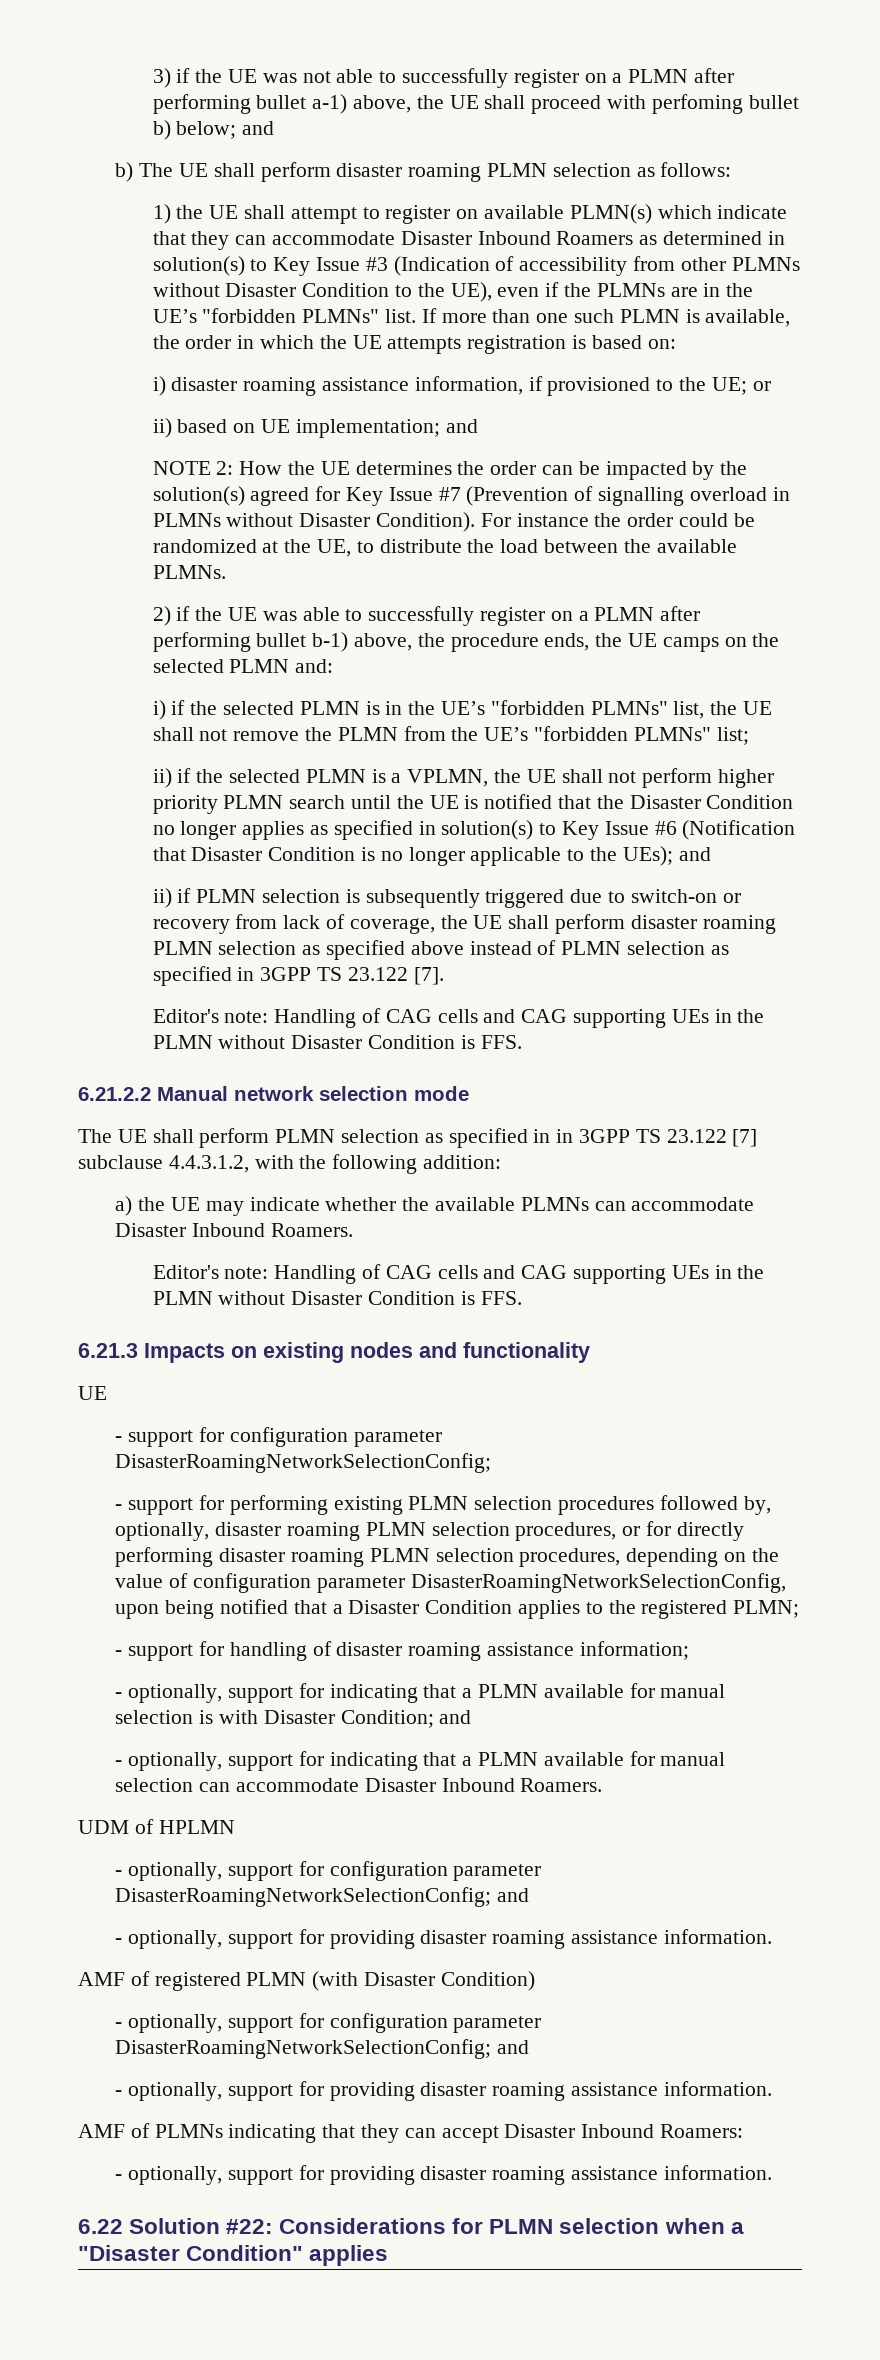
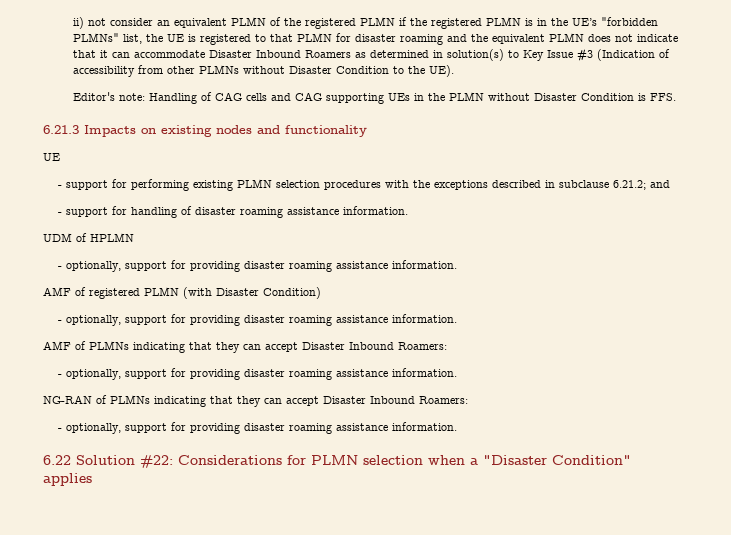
- 3) if the UE was not able to successfully register on a PLMN after performing bullet a-1) above, the UE shall proceed with perfoming bullet b) below; and
- b) The UE shall perform disaster roaming PLMN selection as follows:
- 1) the UE shall attempt to register on available PLMN(s) which indicate that they can accommodate Disaster Inbound Roamers as determined in solution(s) to Key Issue #3 (Indication of accessibility from other PLMNs without Disaster Condition to the UE), even if the PLMNs are in the UE’s "forbidden PLMNs" list. If more than one such PLMN is available, the order in which the UE attempts registration is based on:
- i) disaster roaming assistance information, if provisioned to the UE; or
- ii) based on UE implementation; and
- NOTE 2: How the UE determines the order can be impacted by the solution(s) agreed for Key Issue #7 (Prevention of signalling overload in PLMNs without Disaster Condition). For instance the order could be randomized at the UE, to distribute the load between the available PLMNs.
- 2) if the UE was able to successfully register on a PLMN after performing bullet b-1) above, the procedure ends, the UE camps on the selected PLMN and:
- i) if the selected PLMN is in the UE’s "forbidden PLMNs" list, the UE shall not remove the PLMN from the UE’s "forbidden PLMNs" list;
- ii) if the selected PLMN is a VPLMN, the UE shall not perform higher priority PLMN search until the UE is notified that the Disaster Condition no longer applies as specified in solution(s) to Key Issue #6 (Notification that Disaster Condition is no longer applicable to the UEs); and
- ii) if PLMN selection is subsequently triggered due to switch-on or recovery from lack of coverage, the UE shall perform disaster roaming PLMN selection as specified above instead of PLMN selection as specified in 3GPP TS 23.122 [7].
- Editor's note: Handling of CAG cells and CAG supporting UEs in the PLMN without Disaster Condition is FFS.
- 6.21.2.2 Manual network selection mode
- The UE shall perform PLMN selection as specified in in 3GPP TS 23.122 [7] subclause 4.4.3.1.2, with the following addition:
- a) the UE may indicate whether the available PLMNs can accommodate Disaster Inbound Roamers.
+ ii) not consider an equivalent PLMN of the registered PLMN if the registered PLMN is in the UE’s "forbidden PLMNs" list, the UE is registered to that PLMN for disaster roaming and the equivalent PLMN does not indicate that it can accommodate Disaster Inbound Roamers as determined in solution(s) to Key Issue #3 (Indication of accessibility from other PLMNs without Disaster Condition to the UE).
- - support for configuration parameter DisasterRoamingNetworkSelectionConfig;
- - support for performing existing PLMN selection procedures followed by, optionally, disaster roaming PLMN selection procedures, or for directly performing disaster roaming PLMN selection procedures, depending on the value of configuration parameter DisasterRoamingNetworkSelectionConfig, upon being notified that a Disaster Condition applies to the registered PLMN;
+ - support for performing existing PLMN selection procedures with the exceptions described in subclause 6.21.2; and
- - support for handling of disaster roaming assistance information;
- - optionally, support for indicating that a PLMN available for manual selection is with Disaster Condition; and
- - optionally, support for indicating that a PLMN available for manual selection can accommodate Disaster Inbound Roamers.
+ - support for handling of disaster roaming assistance information.
  UDM of HPLMN
- - optionally, support for configuration parameter DisasterRoamingNetworkSelectionConfig; and
  AMF of registered PLMN (with Disaster Condition)
- - optionally, support for configuration parameter DisasterRoamingNetworkSelectionConfig; and
+ NG-RAN of PLMNs indicating that they can accept Disaster Inbound Roamers:
+ - optionally, support for providing disaster roaming assistance information.

